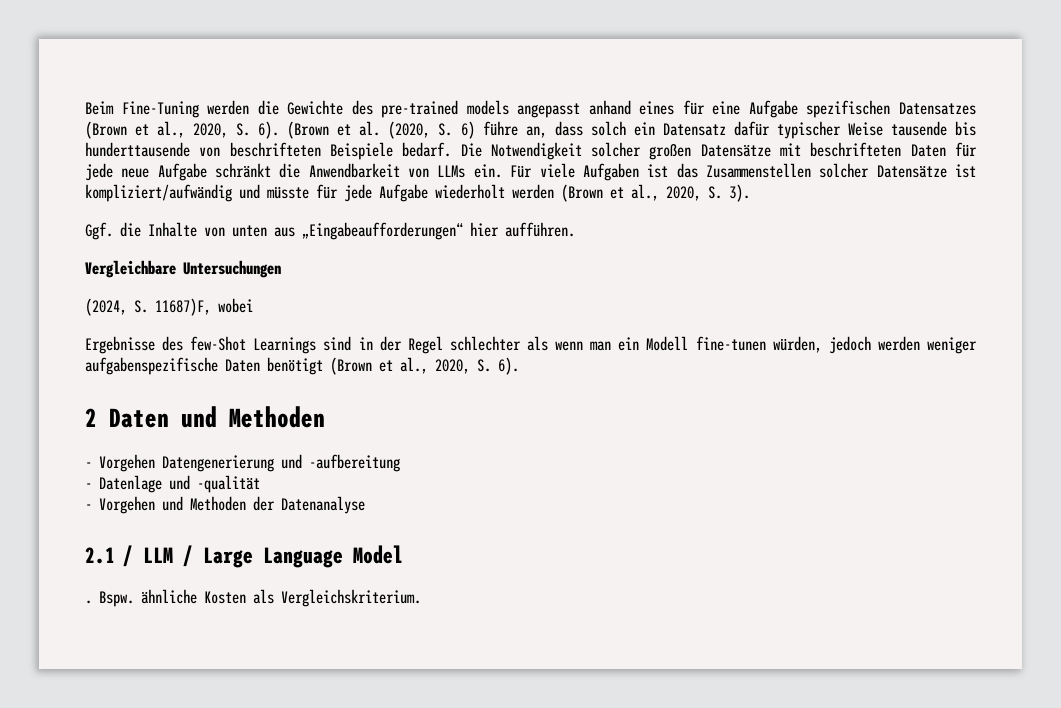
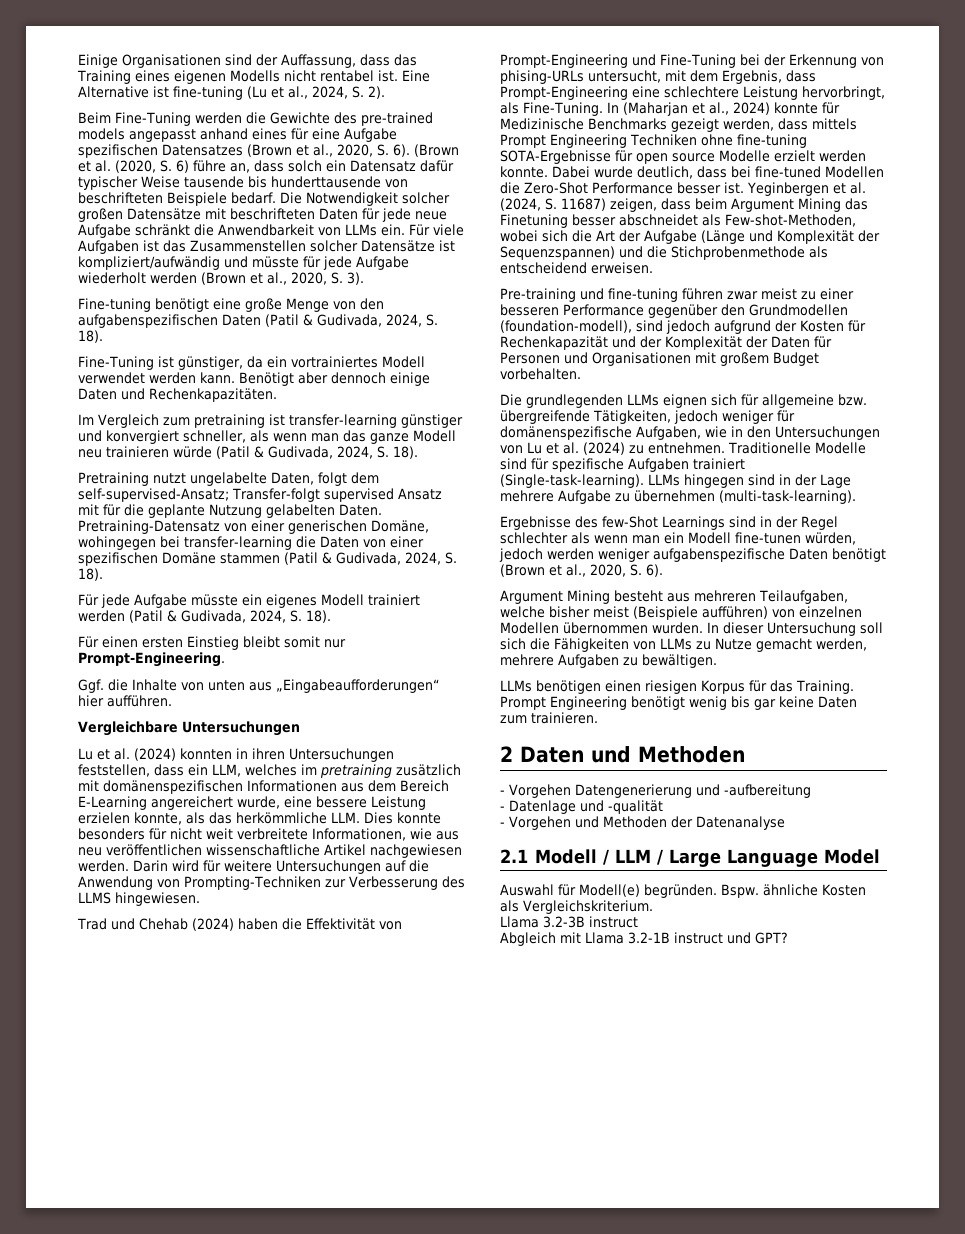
+ Einige Organisationen sind der Auffassung, dass das Training eines eigenen Modells nicht rentabel ist. Eine Alternative ist fine-tuning (Lu et al., 2024, S. 2).
+ Fine-tuning benötigt eine große Menge von den aufgabenspezifischen Daten (Patil & Gudivada, 2024, S. 18).
+ Fine-Tuning ist günstiger, da ein vortrainiertes Modell verwendet werden kann. Benötigt aber dennoch einige Daten und Rechenkapazitäten.
+ Im Vergleich zum pretraining ist transfer-learning günstiger und konvergiert schneller, als wenn man das ganze Modell neu trainieren würde (Patil & Gudivada, 2024, S. 18).
+ Pretraining nutzt ungelabelte Daten, folgt dem self-supervised-Ansatz; Transfer-folgt supervised Ansatz mit für die geplante Nutzung gelabelten Daten. Pretraining-Datensatz von einer generischen Domäne, wohingegen bei transfer-learning die Daten von einer spezifischen Domäne stammen (Patil & Gudivada, 2024, S. 18).
+ Für jede Aufgabe müsste ein eigenes Modell trainiert werden (Patil & Gudivada, 2024, S. 18).
+ Für einen ersten Einstieg bleibt somit nur Prompt-Engineering.
- (2024, S. 11687)F, wobei
+ Lu et al. (2024) konnten in ihren Untersuchungen feststellen, dass ein LLM, welches im pretraining zusätzlich mit domänenspezifischen Informationen aus dem Bereich E-Learning angereichert wurde, eine bessere Leistung erzielen konnte, als das herkömmliche LLM. Dies konnte besonders für nicht weit verbreitete Informationen, wie aus neu veröffentlichen wissenschaftliche Artikel nachgewiesen werden. Darin wird für weitere Untersuchungen auf die Anwendung von Prompting-Techniken zur Verbesserung des LLMS hingewiesen.
+ Trad und Chehab (2024) haben die Effektivität von Prompt-Engineering und Fine-Tuning bei der Erkennung von phising-URLs untersucht, mit dem Ergebnis, dass Prompt-Engineering eine schlechtere Leistung hervorbringt, als Fine-Tuning. In (Maharjan et al., 2024) konnte für Medizinische Benchmarks gezeigt werden, dass mittels Prompt Engineering Techniken ohne fine-tuning SOTA-Ergebnisse für open source Modelle erzielt werden konnte. Dabei wurde deutlich, dass bei fine-tuned Modellen die Zero-Shot Performance besser ist. Yeginbergen et al. (2024, S. 11687) zeigen, dass beim Argument Mining das Finetuning besser abschneidet als Few-shot-Methoden, wobei sich die Art der Aufgabe (Länge und Komplexität der Sequenzspannen) und die Stichprobenmethode als entscheidend erweisen.
+ Pre-training und fine-tuning führen zwar meist zu einer besseren Performance gegenüber den Grundmodellen (foundation-modell), sind jedoch aufgrund der Kosten für Rechenkapazität und der Komplexität der Daten für Personen und Organisationen mit großem Budget vorbehalten.
+ Die grundlegenden LLMs eignen sich für allgemeine bzw. übergreifende Tätigkeiten, jedoch weniger für domänenspezifische Aufgaben, wie in den Untersuchungen von Lu et al. (2024) zu entnehmen. Traditionelle Modelle sind für spezifische Aufgaben trainiert (Single-task-learning). LLMs hingegen sind in der Lage mehrere Aufgabe zu übernehmen (multi-task-learning).
+ Argument Mining besteht aus mehreren Teilaufgaben, welche bisher meist (Beispiele aufführen) von einzelnen Modellen übernommen wurden. In dieser Untersuchung soll sich die Fähigkeiten von LLMs zu Nutze gemacht werden, mehrere Aufgaben zu bewältigen.
+ LLMs benötigen einen riesigen Korpus für das Training. Prompt Engineering benötigt wenig bis gar keine Daten zum trainieren.
- 2.1 / LLM / Large Language Model
+ 2.1 Modell / LLM / Large Language Model
- .
+ Auswahl für Modell(e) begründen.
+ Llama 3.2-3B instruct
+ Abgleich mit Llama 3.2-1B instruct und GPT?

